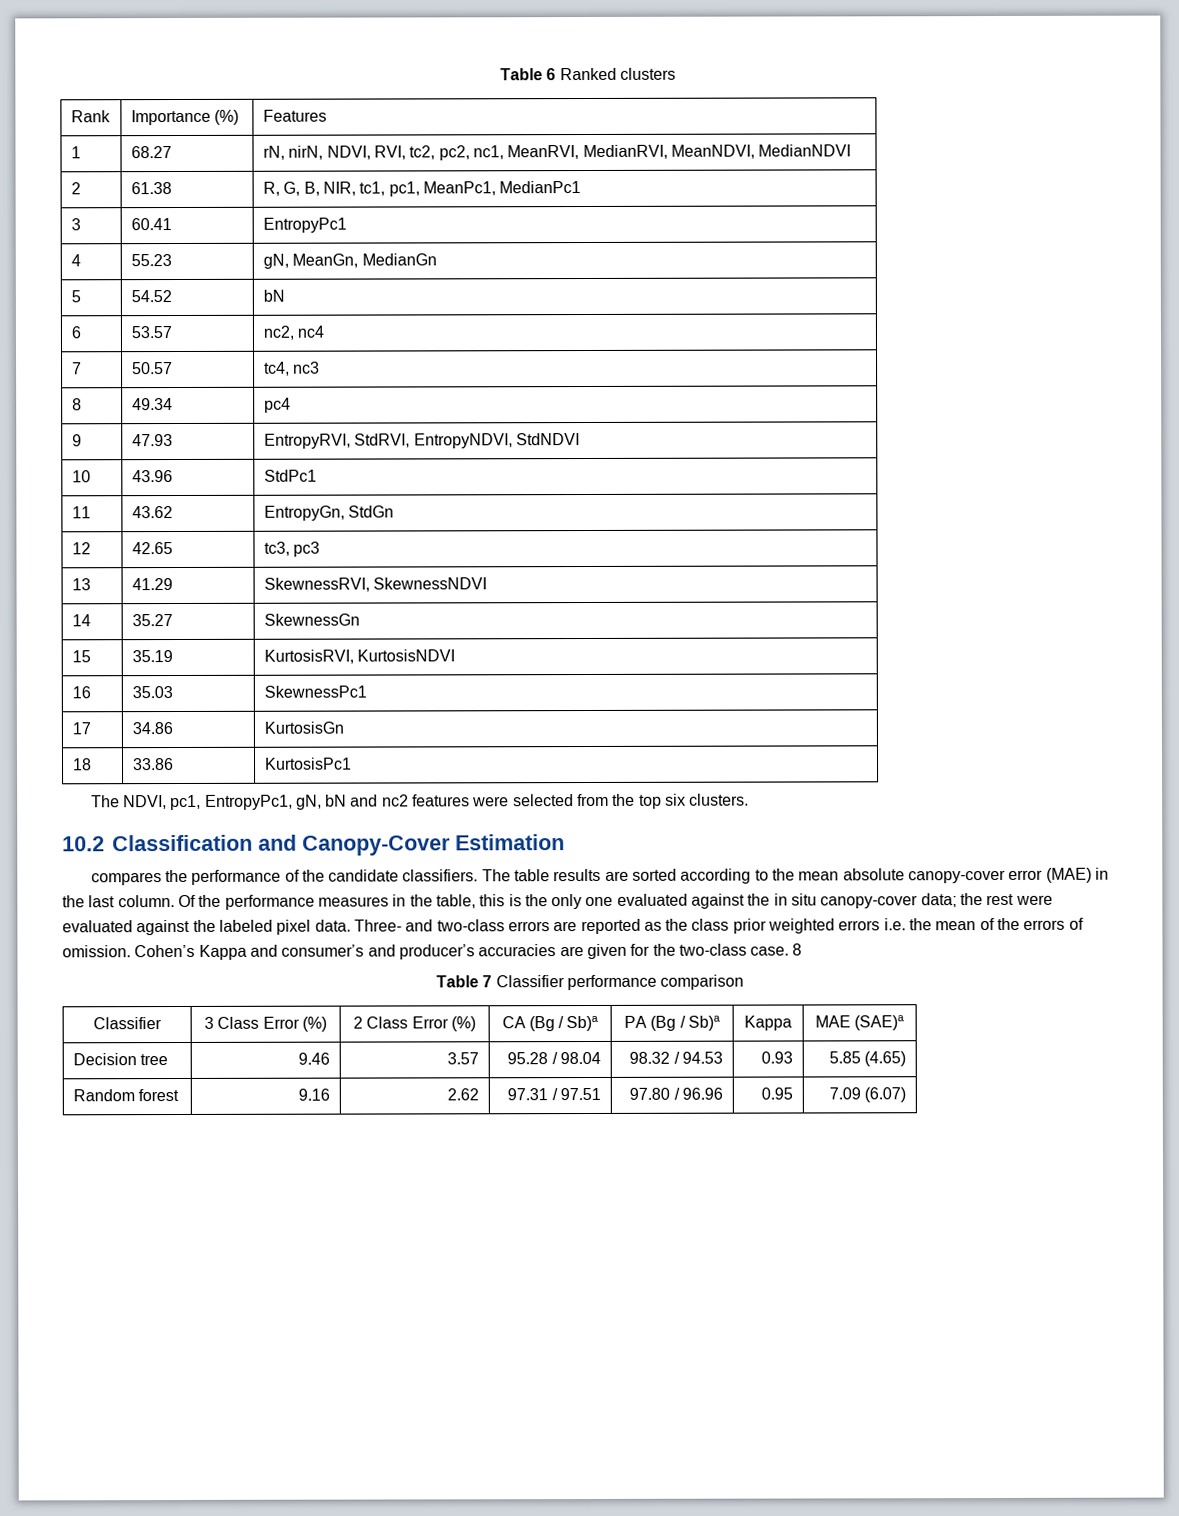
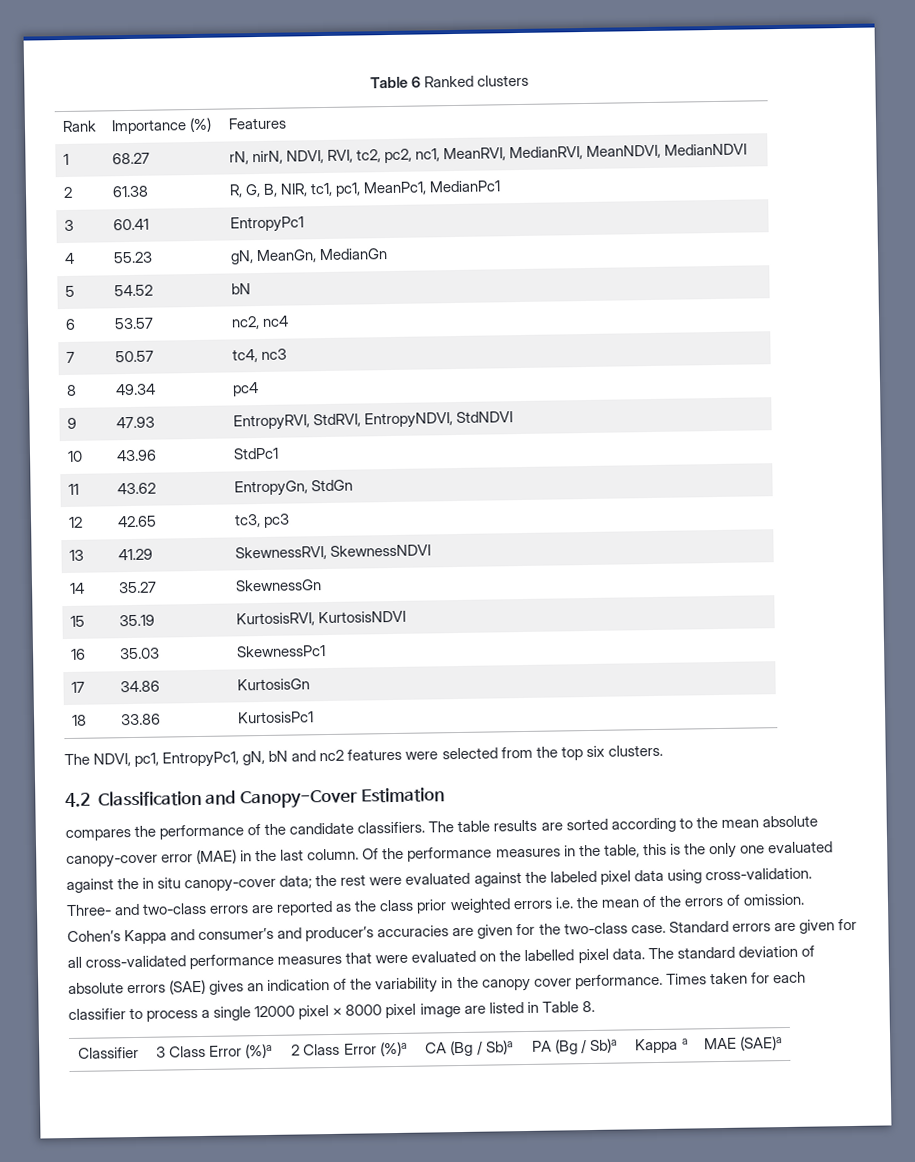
- 10.2 Classification and Canopy-Cover Estimation
+ 4.2 Classification and Canopy-Cover Estimation
- Of the performance measures in the table, this is the only one evaluated against the in situ canopy-cover data; the rest were evaluated against the labeled pixel data.
+ Of the performance measures in the table, this is the only one evaluated against the in situ canopy-cover data; the rest were evaluated against the labeled pixel data using cross-validation.
- Cohen’s Kappa and consumer’s and producer’s accuracies are given for the two-class case. 8
- Table 7 Classifier performance comparison
+ Cohen’s Kappa and consumer’s and producer’s accuracies are given for the two-class case. Standard errors are given for all cross-validated performance measures that were evaluated on the labelled pixel data. The standard deviation of absolute errors (SAE) gives an indication of the variability in the canopy cover performance. Times taken for each classifier to process a single 12000 pixel × 8000 pixel image are listed in Table 8.
- Classifier | 3 Class Error (%) | 2 Class Error (%) | CA (Bg / Sb)a | PA (Bg / Sb)a | Kappa | MAE (SAE)a
+ Classifier | 3 Class Error (%)a | 2 Class Error (%)a | CA (Bg / Sb)a | PA (Bg / Sb)a | Kappa a | MAE (SAE)a
- Decision tree | 9.46 | 3.57 | 95.28 / 98.04 | 98.32 / 94.53 | 0.93 | 5.85 (4.65)
- Random forest | 9.16 | 2.62 | 97.31 / 97.51 | 97.80 / 96.96 | 0.95 | 7.09 (6.07)

